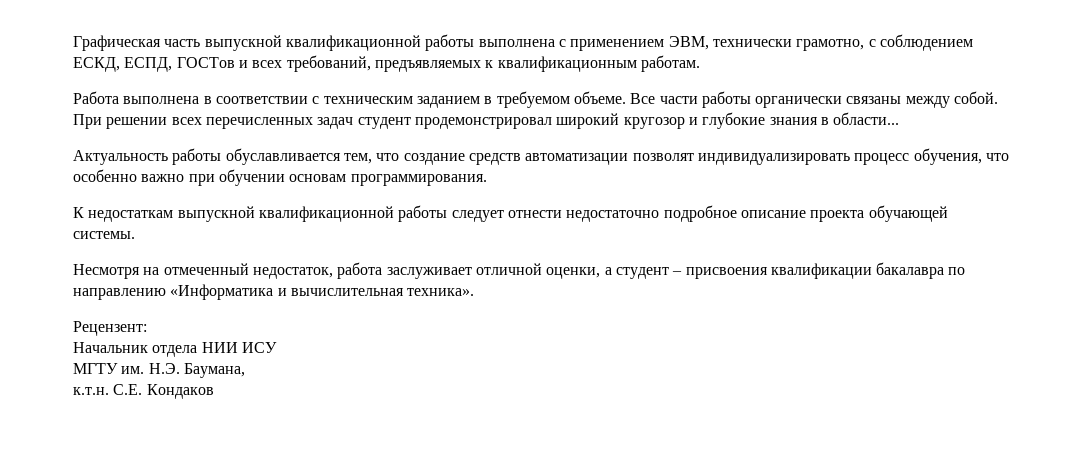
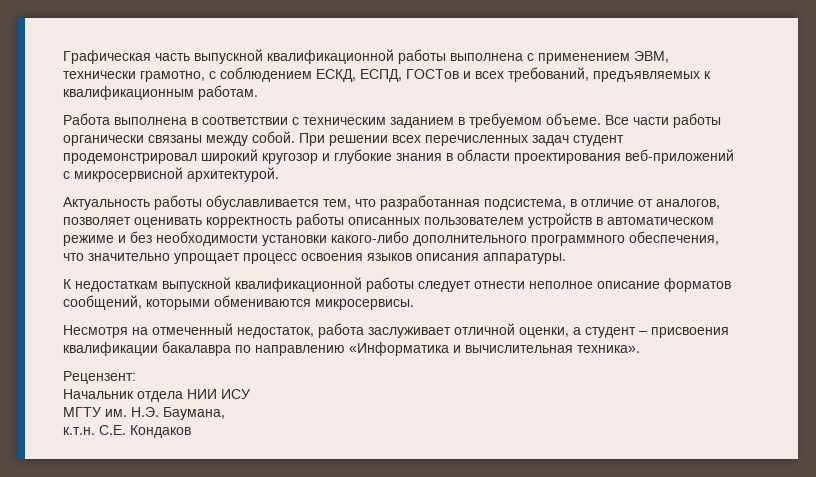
- При решении всех перечисленных задач студент продемонстрировал широкий кругозор и глубокие знания в области...
+ При решении всех перечисленных задач студент продемонстрировал широкий кругозор и глубокие знания в области проектирования веб-приложений с микросервисной архитектурой.
- Актуальность работы обуславливается тем, что создание средств автоматизации позволят индивидуализировать процесс обучения, что особенно важно при обучении основам программирования.
+ Актуальность работы обуславливается тем, что разработанная подсистема, в отличие от аналогов, позволяет оценивать корректность работы описанных пользователем устройств в автоматическом режиме и без необходимости установки какого-либо дополнительного программного обеспечения, что значительно упрощает процесс освоения языков описания аппаратуры.
- К недостаткам выпускной квалификационной работы следует отнести недостаточно подробное описание проекта обучающей системы.
+ К недостаткам выпускной квалификационной работы следует отнести неполное описание форматов сообщений, которыми обмениваются микросервисы.

